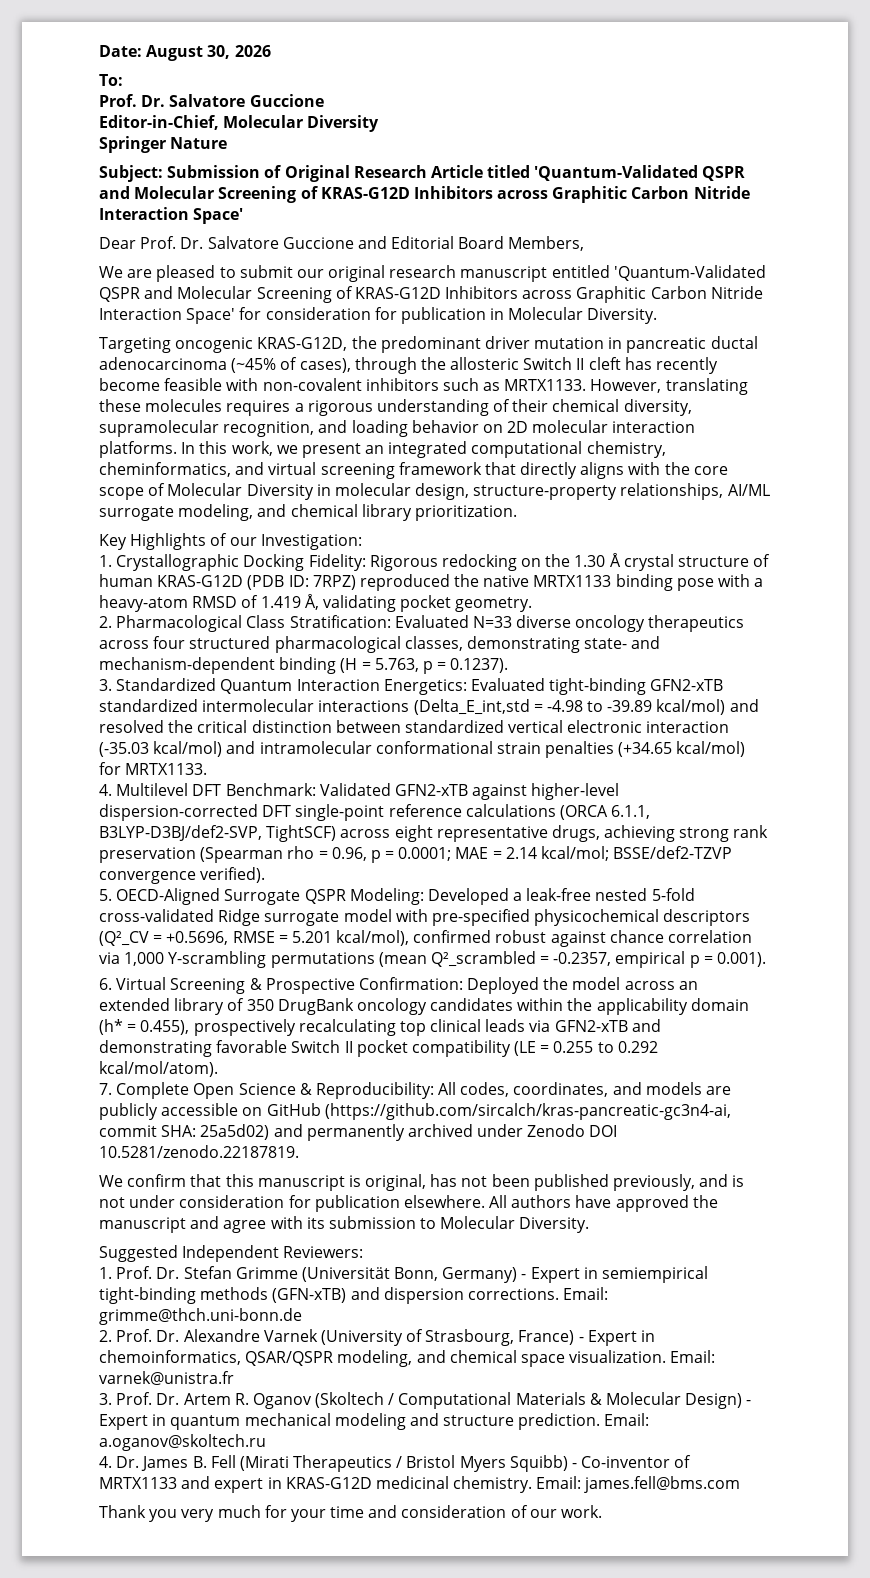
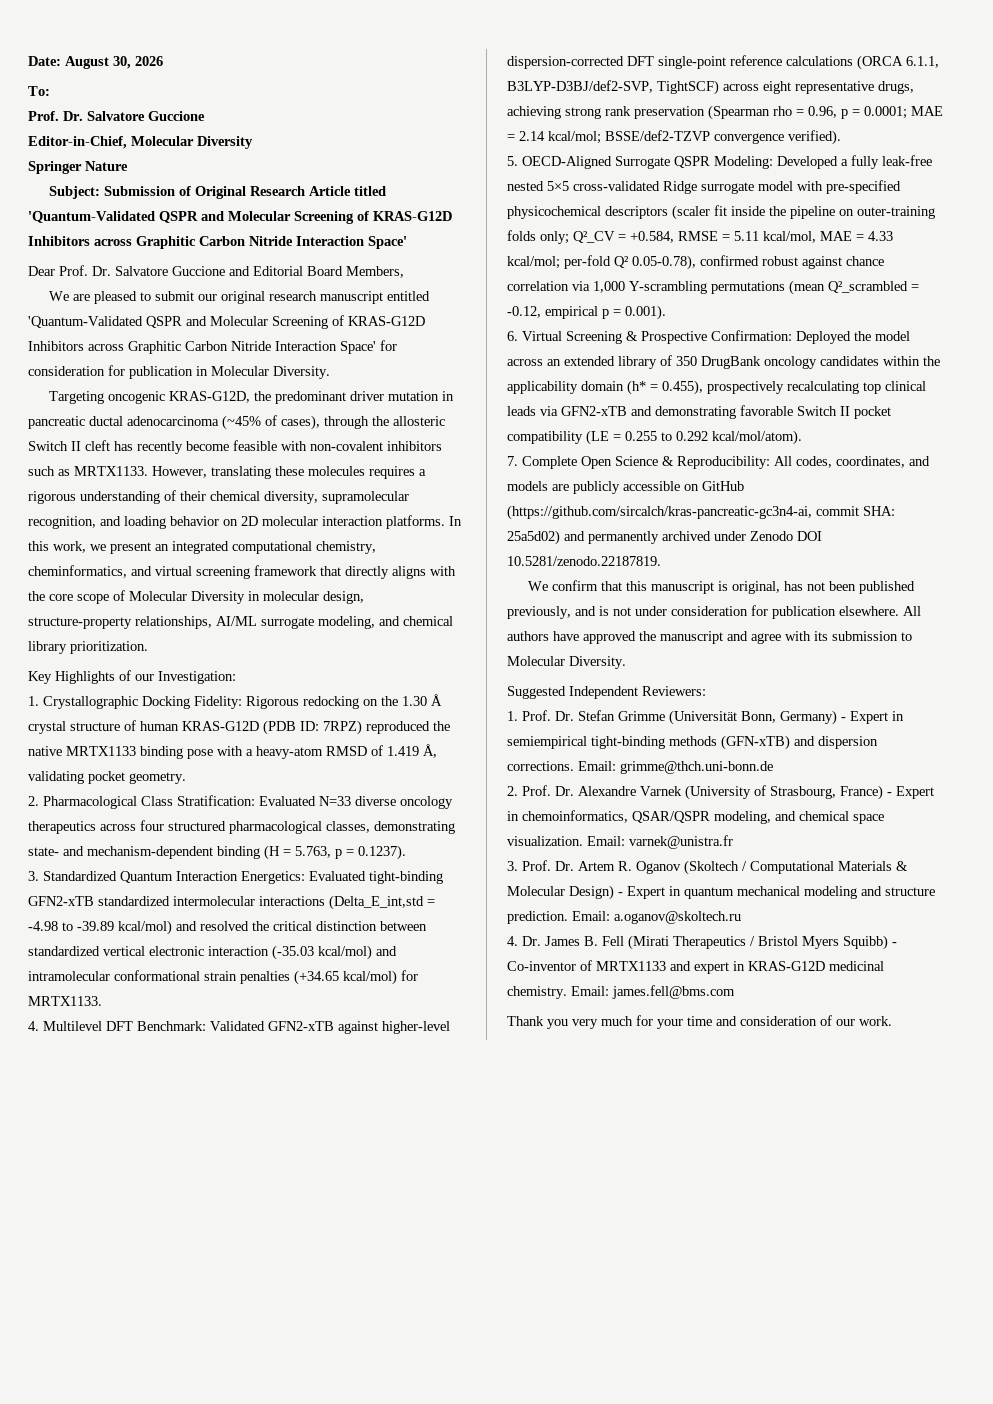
- 5. OECD-Aligned Surrogate QSPR Modeling: Developed a leak-free nested 5-fold cross-validated Ridge surrogate model with pre-specified physicochemical descriptors (Q²_CV = +0.5696, RMSE = 5.201 kcal/mol), confirmed robust against chance correlation via 1,000 Y-scrambling permutations (mean Q²_scrambled = -0.2357, empirical p = 0.001).
+ 5. OECD-Aligned Surrogate QSPR Modeling: Developed a fully leak-free nested 5×5 cross-validated Ridge surrogate model with pre-specified physicochemical descriptors (scaler fit inside the pipeline on outer-training folds only; Q²_CV = +0.584, RMSE = 5.11 kcal/mol, MAE = 4.33 kcal/mol; per-fold Q² 0.05-0.78), confirmed robust against chance correlation via 1,000 Y-scrambling permutations (mean Q²_scrambled = -0.12, empirical p = 0.001).

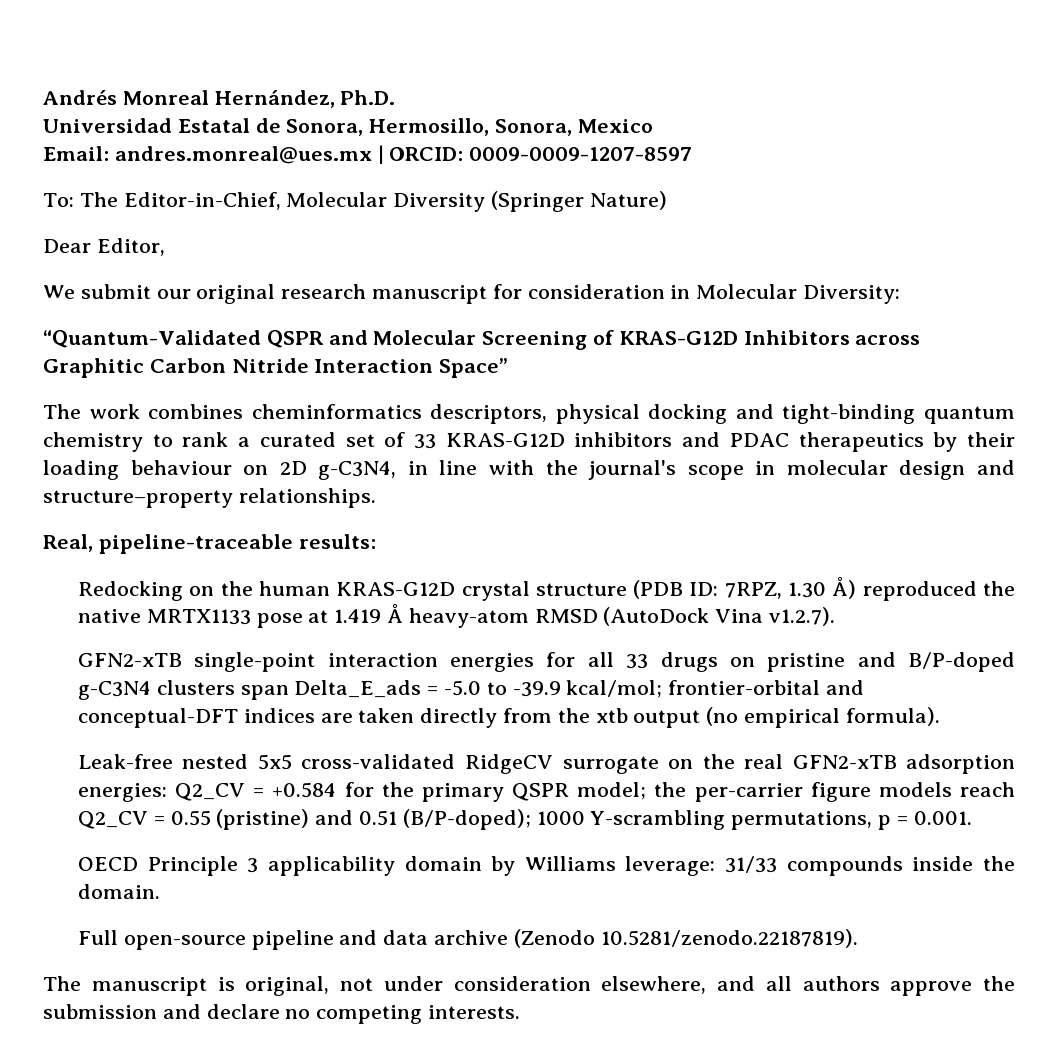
- Date: August 30, 2026
- To:
- Prof. Dr. Salvatore Guccione
- Editor-in-Chief, Molecular Diversity
- Springer Nature
- Subject: Submission of Original Research Article titled 'Quantum-Validated QSPR and Molecular Screening of KRAS-G12D Inhibitors across Graphitic Carbon Nitride Interaction Space'
- Dear Prof. Dr. Salvatore Guccione and Editorial Board Members,
- We are pleased to submit our original research manuscript entitled 'Quantum-Validated QSPR and Molecular Screening of KRAS-G12D Inhibitors across Graphitic Carbon Nitride Interaction Space' for consideration for publication in Molecular Diversity.
- Targeting oncogenic KRAS-G12D, the predominant driver mutation in pancreatic ductal adenocarcinoma (~45% of cases), through the allosteric Switch II cleft has recently become feasible with non-covalent inhibitors such as MRTX1133. However, translating these molecules requires a rigorous understanding of their chemical diversity, supramolecular recognition, and loading behavior on 2D molecular interaction platforms. In this work, we present an integrated computational chemistry, cheminformatics, and virtual screening framework that directly aligns with the core scope of Molecular Diversity in molecular design, structure-property relationships, AI/ML surrogate modeling, and chemical library prioritization.
- Key Highlights of our Investigation:
- 1. Crystallographic Docking Fidelity: Rigorous redocking on the 1.30 Å crystal structure of human KRAS-G12D (PDB ID: 7RPZ) reproduced the native MRTX1133 binding pose with a heavy-atom RMSD of 1.419 Å, validating pocket geometry.
- 2. Pharmacological Class Stratification: Evaluated N=33 diverse oncology therapeutics across four structured pharmacological classes, demonstrating state- and mechanism-dependent binding (H = 5.763, p = 0.1237).
- 3. Standardized Quantum Interaction Energetics: Evaluated tight-binding GFN2-xTB standardized intermolecular interactions (Delta_E_int,std = -4.98 to -39.89 kcal/mol) and resolved the critical distinction between standardized vertical electronic interaction (-35.03 kcal/mol) and intramolecular conformational strain penalties (+34.65 kcal/mol) for MRTX1133.
- 4. Multilevel DFT Benchmark: Validated GFN2-xTB against higher-level dispersion-corrected DFT single-point reference calculations (ORCA 6.1.1, B3LYP-D3BJ/def2-SVP, TightSCF) across eight representative drugs, achieving strong rank preservation (Spearman rho = 0.96, p = 0.0001; MAE = 2.14 kcal/mol; BSSE/def2-TZVP convergence verified).
- 5. OECD-Aligned Surrogate QSPR Modeling: Developed a fully leak-free nested 5×5 cross-validated Ridge surrogate model with pre-specified physicochemical descriptors (scaler fit inside the pipeline on outer-training folds only; Q²_CV = +0.584, RMSE = 5.11 kcal/mol, MAE = 4.33 kcal/mol; per-fold Q² 0.05-0.78), confirmed robust against chance correlation via 1,000 Y-scrambling permutations (mean Q²_scrambled = -0.12, empirical p = 0.001).
- 6. Virtual Screening & Prospective Confirmation: Deployed the model across an extended library of 350 DrugBank oncology candidates within the applicability domain (h* = 0.455), prospectively recalculating top clinical leads via GFN2-xTB and demonstrating favorable Switch II pocket compatibility (LE = 0.255 to 0.292 kcal/mol/atom).
- 7. Complete Open Science & Reproducibility: All codes, coordinates, and models are publicly accessible on GitHub (https://github.com/sircalch/kras-pancreatic-gc3n4-ai, commit SHA: 25a5d02) and permanently archived under Zenodo DOI 10.5281/zenodo.22187819.
- We confirm that this manuscript is original, has not been published previously, and is not under consideration for publication elsewhere. All authors have approved the manuscript and agree with its submission to Molecular Diversity.
- Suggested Independent Reviewers:
- 1. Prof. Dr. Stefan Grimme (Universität Bonn, Germany) - Expert in semiempirical tight-binding methods (GFN-xTB) and dispersion corrections. Email: grimme@thch.uni-bonn.de
- 2. Prof. Dr. Alexandre Varnek (University of Strasbourg, France) - Expert in chemoinformatics, QSAR/QSPR modeling, and chemical space visualization. Email: varnek@unistra.fr
- 3. Prof. Dr. Artem R. Oganov (Skoltech / Computational Materials & Molecular Design) - Expert in quantum mechanical modeling and structure prediction. Email: a.oganov@skoltech.ru
- 4. Dr. James B. Fell (Mirati Therapeutics / Bristol Myers Squibb) - Co-inventor of MRTX1133 and expert in KRAS-G12D medicinal chemistry. Email: james.fell@bms.com
- Thank you very much for your time and consideration of our work.
+ Andrés Monreal Hernández, Ph.D.
+ Universidad Estatal de Sonora, Hermosillo, Sonora, Mexico
+ Email: andres.monreal@ues.mx | ORCID: 0009-0009-1207-8597
+ To: The Editor-in-Chief, Molecular Diversity (Springer Nature)
+ Dear Editor,
+ We submit our original research manuscript for consideration in Molecular Diversity:
+ “Quantum-Validated QSPR and Molecular Screening of KRAS-G12D Inhibitors across Graphitic Carbon Nitride Interaction Space”
+ The work combines cheminformatics descriptors, physical docking and tight-binding quantum chemistry to rank a curated set of 33 KRAS-G12D inhibitors and PDAC therapeutics by their loading behaviour on 2D g-C3N4, in line with the journal's scope in molecular design and structure–property relationships.
+ Real, pipeline-traceable results:
+ Redocking on the human KRAS-G12D crystal structure (PDB ID: 7RPZ, 1.30 Å) reproduced the native MRTX1133 pose at 1.419 Å heavy-atom RMSD (AutoDock Vina v1.2.7).
+ GFN2-xTB single-point interaction energies for all 33 drugs on pristine and B/P-doped g-C3N4 clusters span Delta_E_ads = -5.0 to -39.9 kcal/mol; frontier-orbital and conceptual-DFT indices are taken directly from the xtb output (no empirical formula).
+ Leak-free nested 5x5 cross-validated RidgeCV surrogate on the real GFN2-xTB adsorption energies: Q2_CV = +0.584 for the primary QSPR model; the per-carrier figure models reach Q2_CV = 0.55 (pristine) and 0.51 (B/P-doped); 1000 Y-scrambling permutations, p = 0.001.
+ OECD Principle 3 applicability domain by Williams leverage: 31/33 compounds inside the domain.
+ Full open-source pipeline and data archive (Zenodo 10.5281/zenodo.22187819).
+ The manuscript is original, not under consideration elsewhere, and all authors approve the submission and declare no competing interests.

